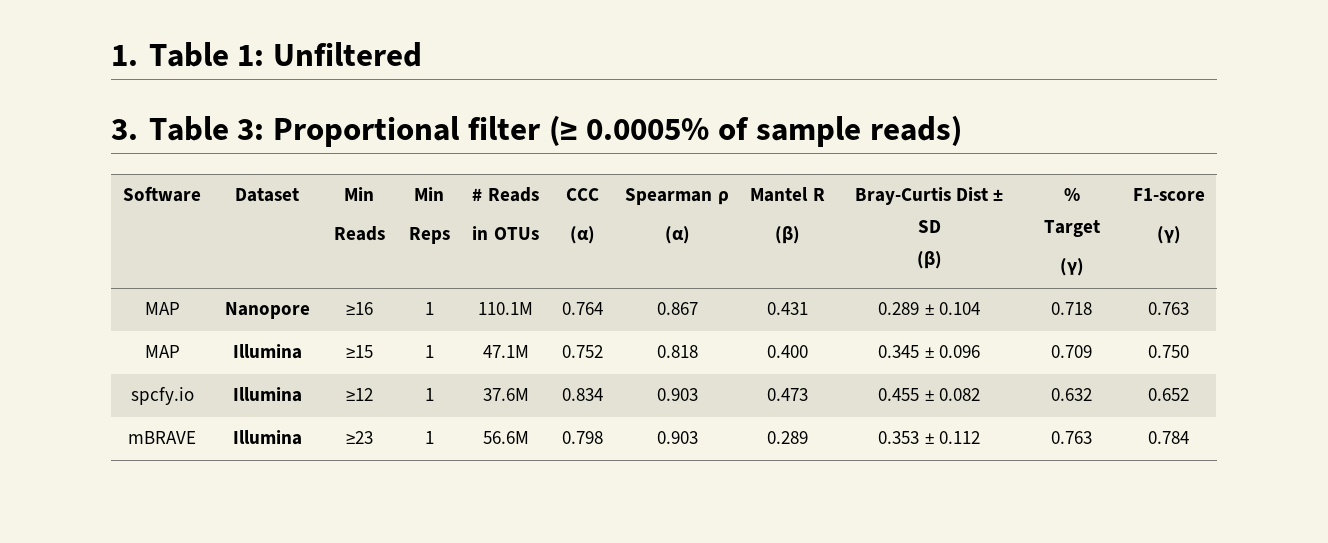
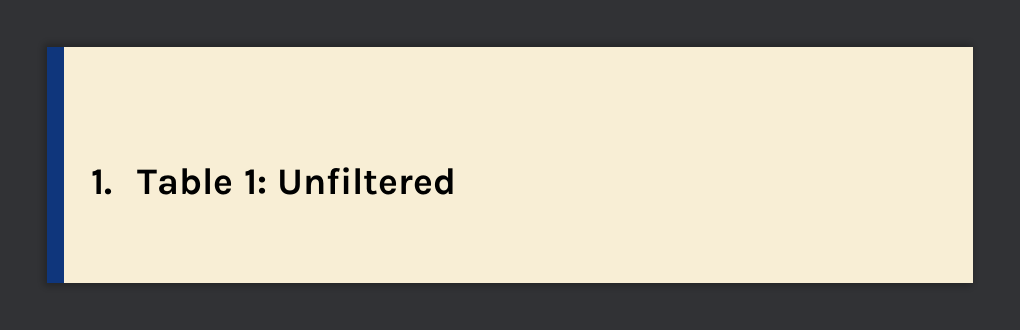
- 3. Table 3: Proportional filter (≥ 0.0005% of sample reads)
- Software | Dataset | Min
- Reads | Min
- Reps | # Reads
- in OTUs | CCC
- (α) | Spearman ρ
- (α) | Mantel R
- (β) | Bray-Curtis Dist ± SD
- (β) | % Target
- (γ) | F1-score
- (γ)
- MAP | Nanopore | ≥16 | 1 | 110.1M | 0.764 | 0.867 | 0.431 | 0.289 ± 0.104 | 0.718 | 0.763
- MAP | Illumina | ≥15 | 1 | 47.1M | 0.752 | 0.818 | 0.400 | 0.345 ± 0.096 | 0.709 | 0.750
- spcfy.io | Illumina | ≥12 | 1 | 37.6M | 0.834 | 0.903 | 0.473 | 0.455 ± 0.082 | 0.632 | 0.652
- mBRAVE | Illumina | ≥23 | 1 | 56.6M | 0.798 | 0.903 | 0.289 | 0.353 ± 0.112 | 0.763 | 0.784

